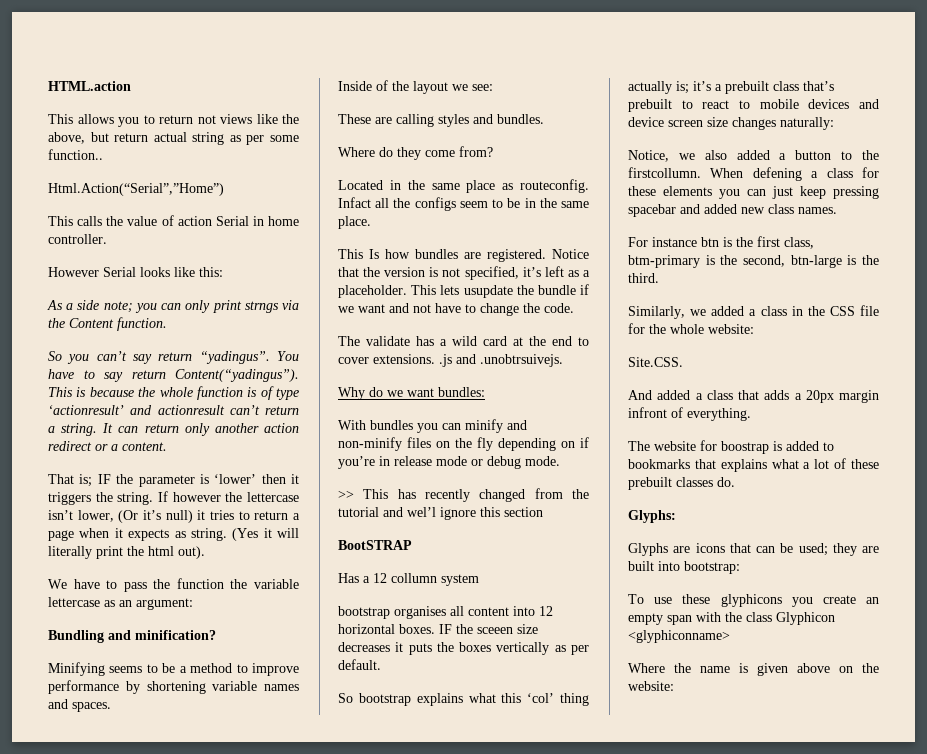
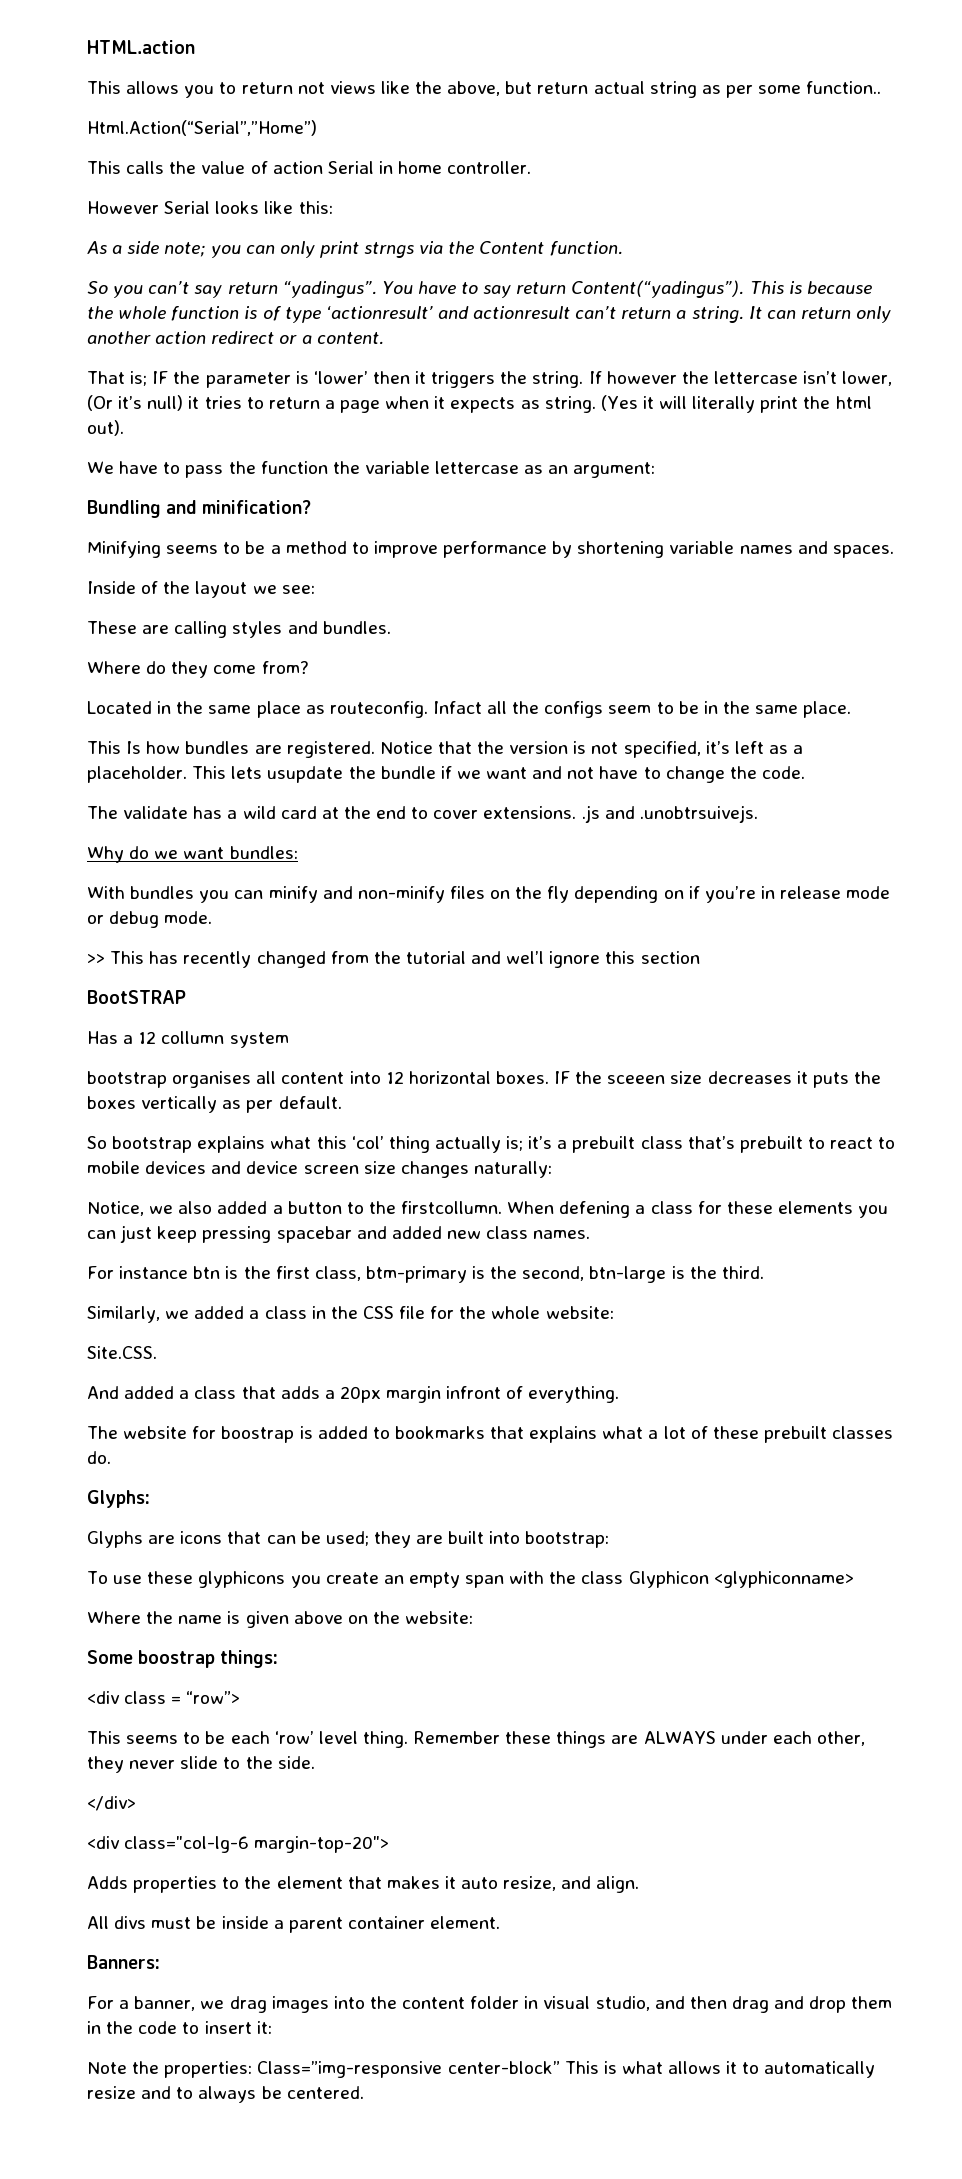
+ Some boostrap things:
+ <div class = “row”>
+ This seems to be each ‘row’ level thing. Remember these things are ALWAYS under each other, they never slide to the side.
+ </div>
+ <div class="col-lg-6 margin-top-20">
+ Adds properties to the element that makes it auto resize, and align.
+ All divs must be inside a parent container element.
+ Banners:
+ For a banner, we drag images into the content folder in visual studio, and then drag and drop them in the code to insert it:
+ Note the properties: Class=”img-responsive center-block” This is what allows it to automatically resize and to always be centered.

